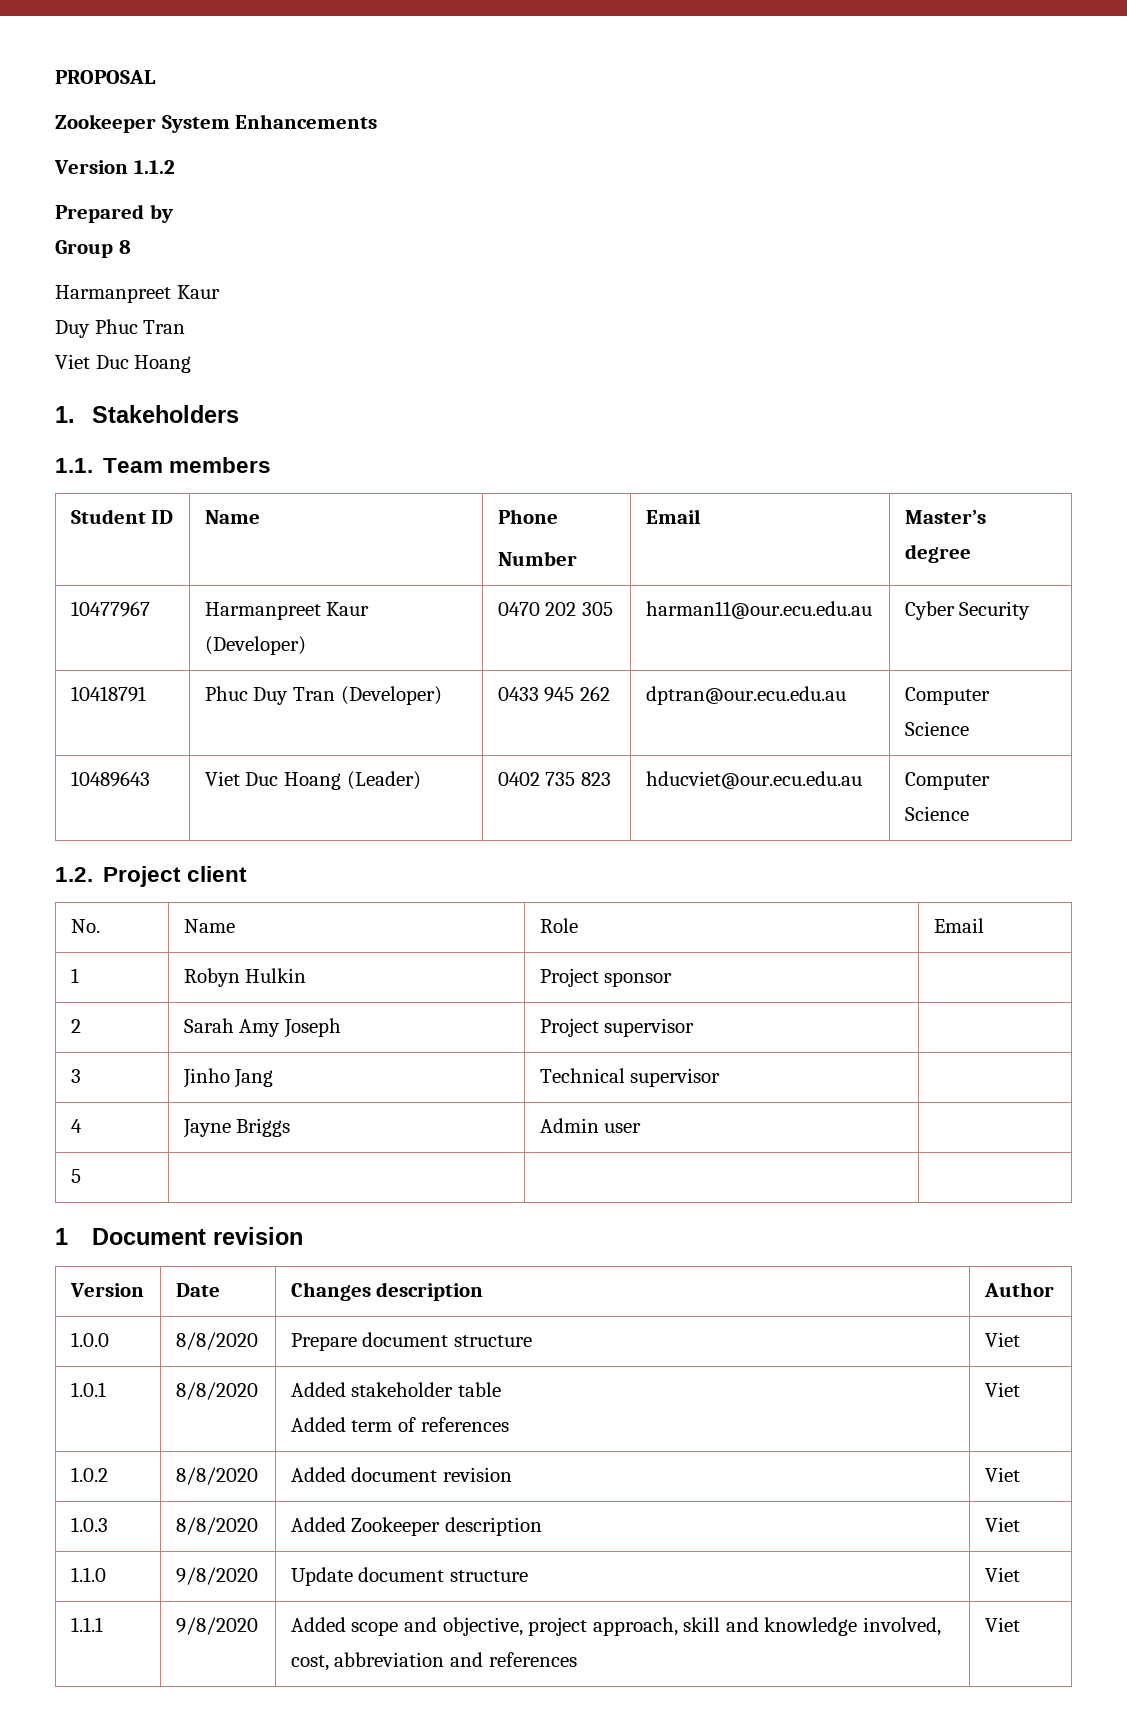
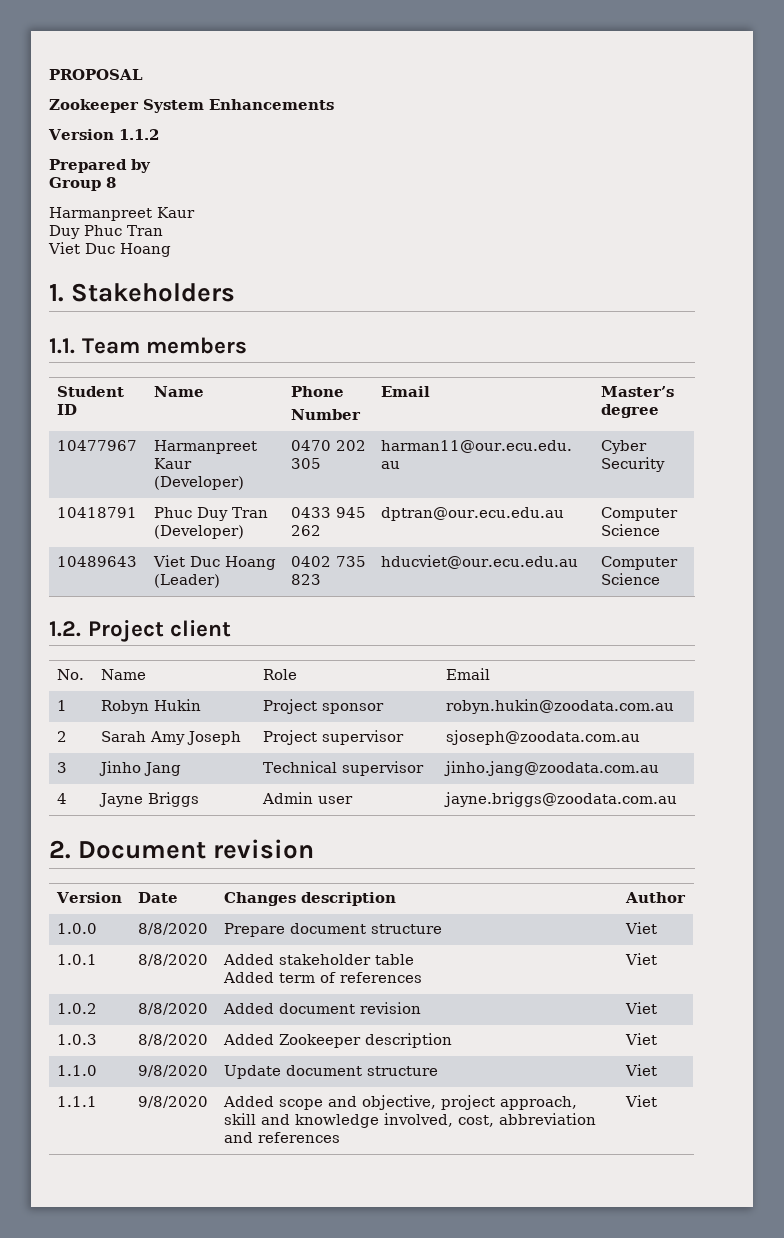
- 1 | Robyn Hulkin | Project sponsor |
+ 1 | Robyn Hukin | Project sponsor | robyn.hukin@zoodata.com.au
- 2 | Sarah Amy Joseph | Project supervisor |
+ 2 | Sarah Amy Joseph | Project supervisor | sjoseph@zoodata.com.au
- 3 | Jinho Jang | Technical supervisor |
+ 3 | Jinho Jang | Technical supervisor | jinho.jang@zoodata.com.au
- 4 | Jayne Briggs | Admin user |
- 5 | | |
- 1 Document revision
+ 4 | Jayne Briggs | Admin user | jayne.briggs@zoodata.com.au
+ 2. Document revision

